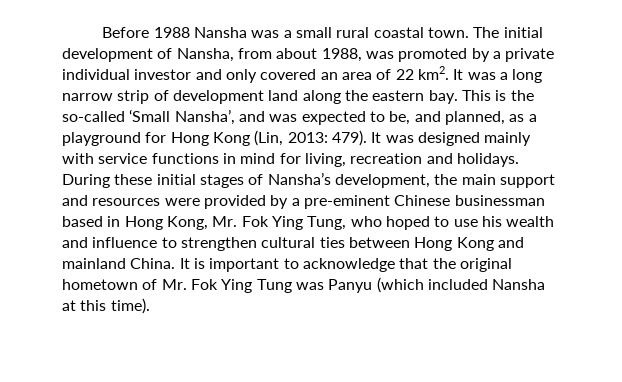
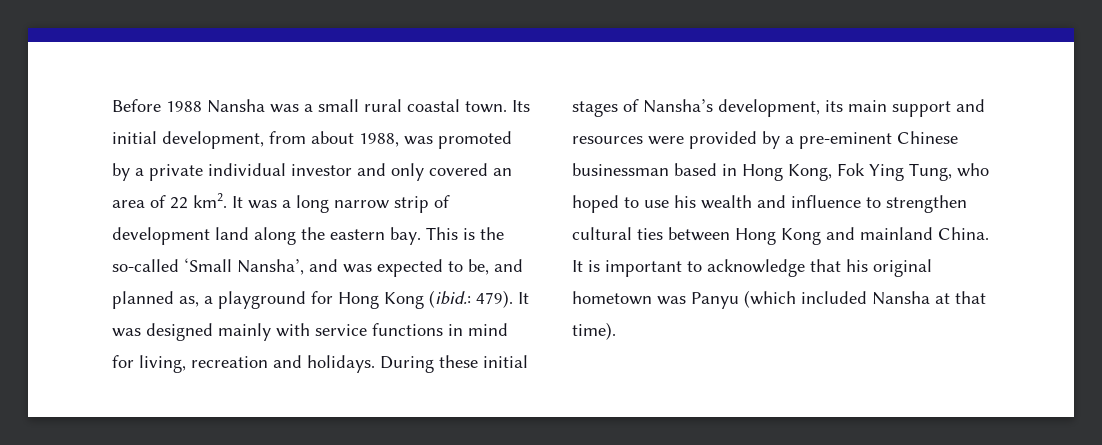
- The initial development of Nansha, from about 1988, was promoted by a private individual investor and only covered an area of 22 km2.
+ Its initial development, from about 1988, was promoted by a private individual investor and only covered an area of 22 km2.
- This is the so-called ‘Small Nansha’, and was expected to be, and planned, as a playground for Hong Kong (Lin, 2013: 479).
+ This is the so-called ‘Small Nansha’, and was expected to be, and planned as, a playground for Hong Kong (ibid.: 479).
- During these initial stages of Nansha’s development, the main support and resources were provided by a pre-eminent Chinese businessman based in Hong Kong, Mr. Fok Ying Tung, who hoped to use his wealth and influence to strengthen cultural ties between Hong Kong and mainland China.
+ During these initial stages of Nansha’s development, its main support and resources were provided by a pre-eminent Chinese businessman based in Hong Kong, Fok Ying Tung, who hoped to use his wealth and influence to strengthen cultural ties between Hong Kong and mainland China.
- It is important to acknowledge that the original hometown of Mr. Fok Ying Tung was Panyu (which included Nansha at this time).
+ It is important to acknowledge that his original hometown was Panyu (which included Nansha at that time).

